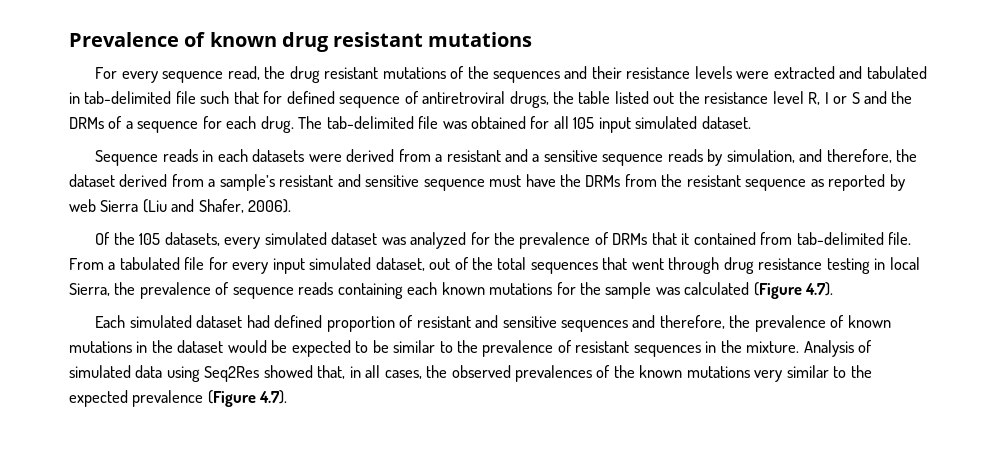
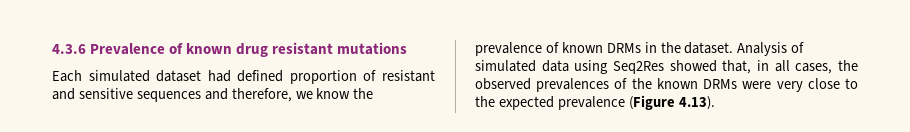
- Prevalence of known drug resistant mutations
+ 4.3.6 Prevalence of known drug resistant mutations
- For every sequence read, the drug resistant mutations of the sequences and their resistance levels were extracted and tabulated in tab-delimited file such that for defined sequence of antiretroviral drugs, the table listed out the resistance level R, I or S and the DRMs of a sequence for each drug. The tab-delimited file was obtained for all 105 input simulated dataset.
- Sequence reads in each datasets were derived from a resistant and a sensitive sequence reads by simulation, and therefore, the dataset derived from a sample’s resistant and sensitive sequence must have the DRMs from the resistant sequence as reported by web Sierra (Liu and Shafer, 2006).
- Of the 105 datasets, every simulated dataset was analyzed for the prevalence of DRMs that it contained from tab-delimited file. From a tabulated file for every input simulated dataset, out of the total sequences that went through drug resistance testing in local Sierra, the prevalence of sequence reads containing each known mutations for the sample was calculated (Figure 4.7).
- Each simulated dataset had defined proportion of resistant and sensitive sequences and therefore, the prevalence of known mutations in the dataset would be expected to be similar to the prevalence of resistant sequences in the mixture.
+ Each simulated dataset had defined proportion of resistant and sensitive sequences and therefore, we know the prevalence of known DRMs in the dataset.
- Analysis of simulated data using Seq2Res showed that, in all cases, the observed prevalences of the known mutations very similar to the expected prevalence (Figure 4.7).
+ Analysis of simulated data using Seq2Res showed that, in all cases, the observed prevalences of the known DRMs were very close to the expected prevalence (Figure 4.13).

